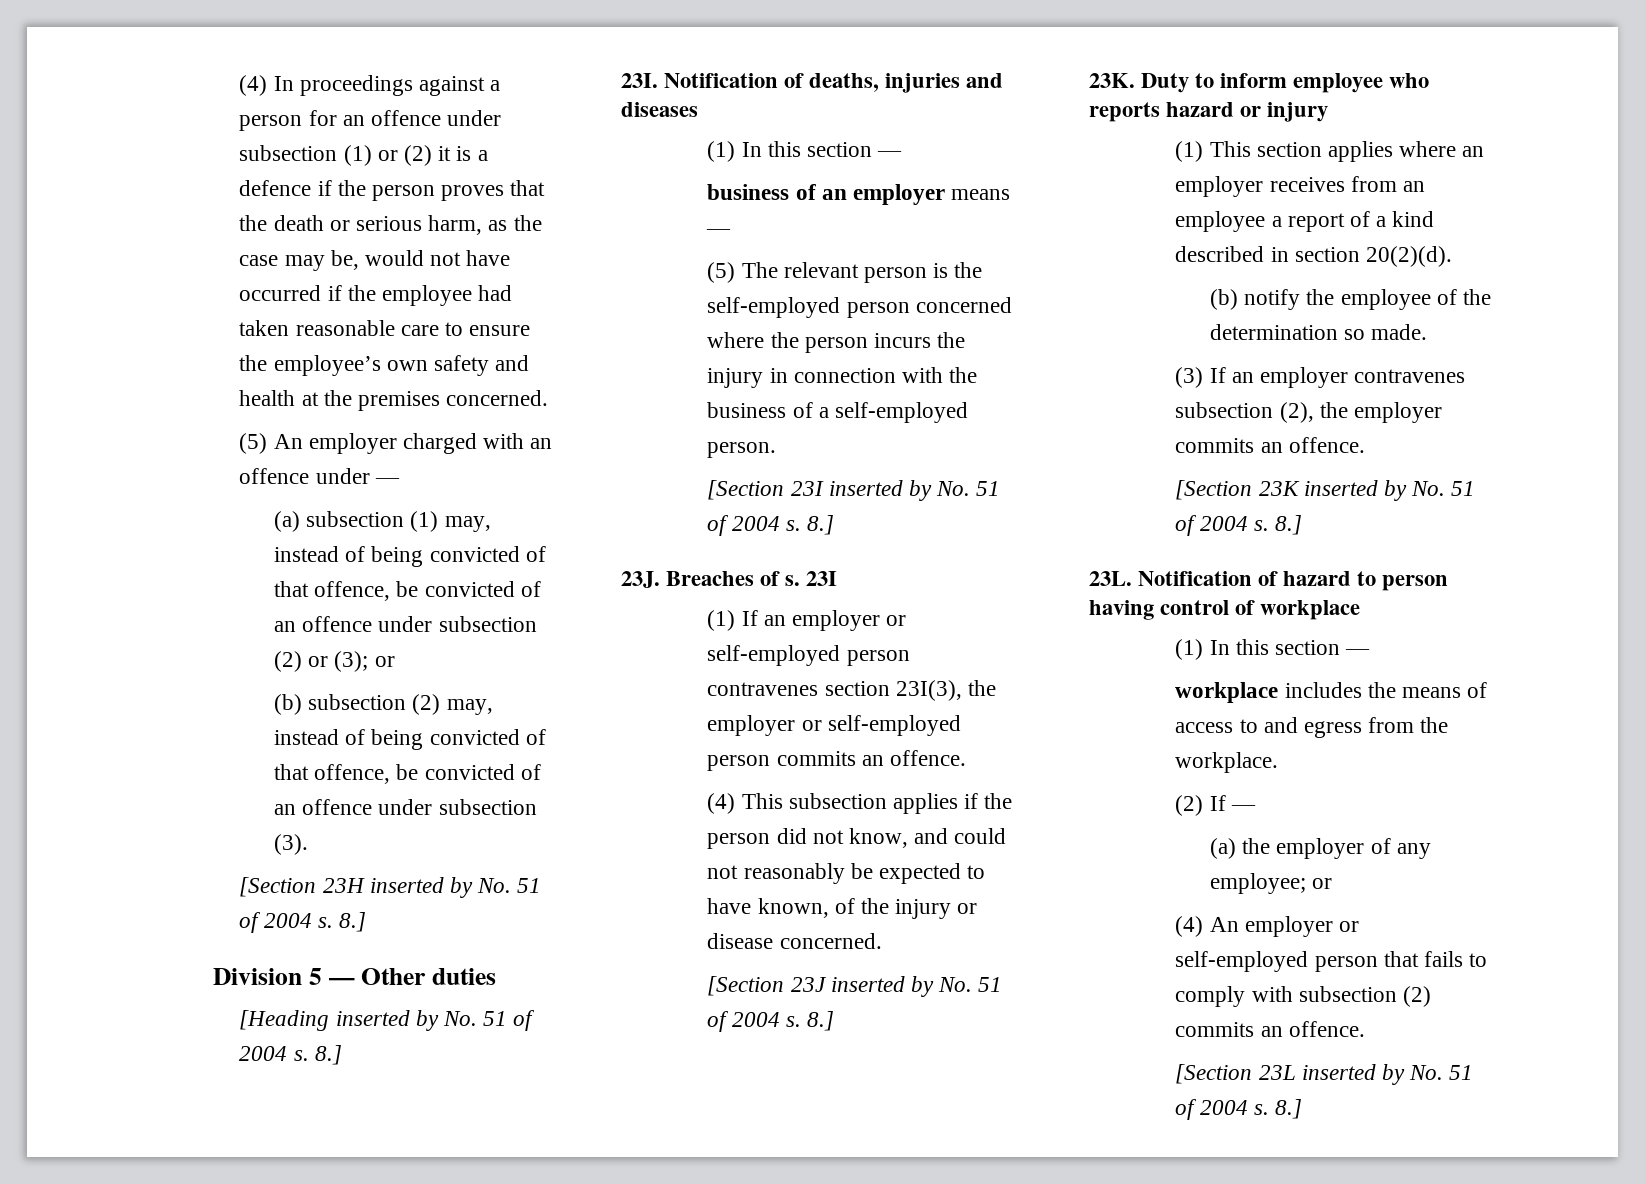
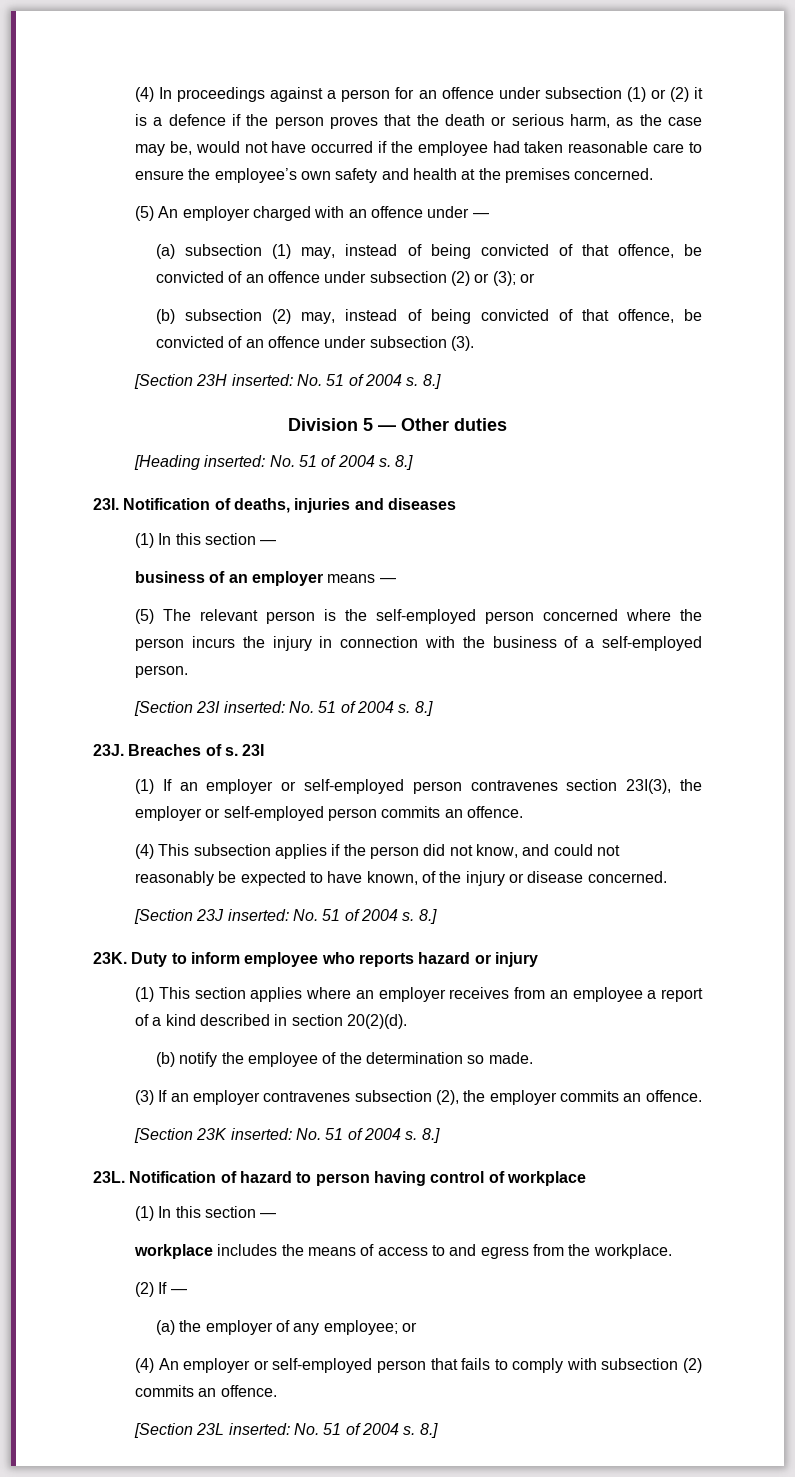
- [Section 23H inserted by No. 51 of 2004 s.
+ [Section 23H inserted: No. 51 of 2004 s.
- [Heading inserted by No. 51 of 2004 s.
+ [Heading inserted: No. 51 of 2004 s.
- [Section 23I inserted by No. 51 of 2004 s.
+ [Section 23I inserted: No. 51 of 2004 s.
- [Section 23J inserted by No. 51 of 2004 s.
+ [Section 23J inserted: No. 51 of 2004 s.
- [Section 23K inserted by No. 51 of 2004 s.
+ [Section 23K inserted: No. 51 of 2004 s.
- [Section 23L inserted by No. 51 of 2004 s.
+ [Section 23L inserted: No. 51 of 2004 s.

